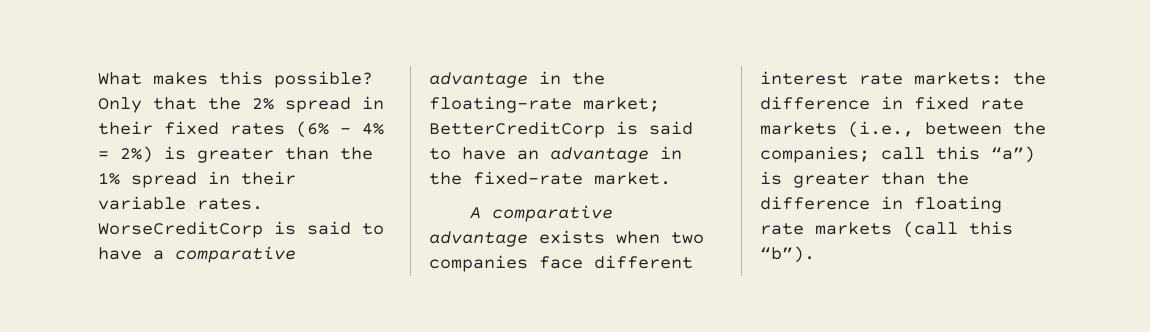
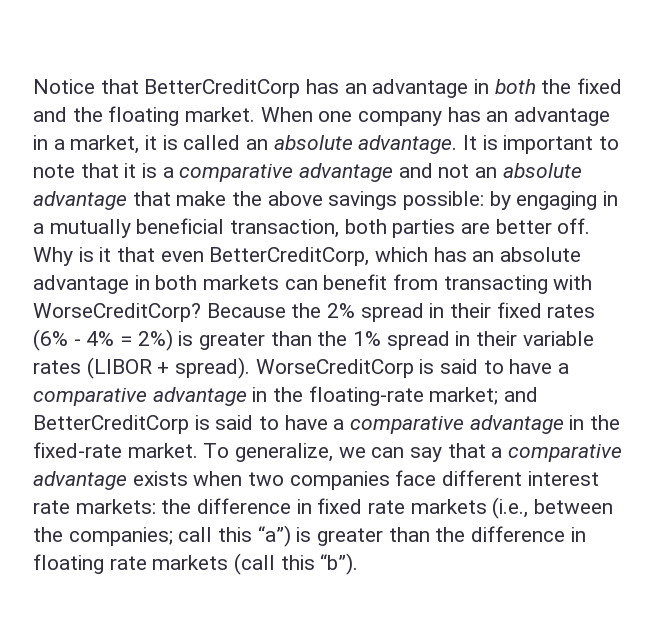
- What makes this possible? Only that the 2% spread in their fixed rates (6% - 4% = 2%) is greater than the 1% spread in their variable rates.
+ Notice that BetterCreditCorp has an advantage in both the fixed and the floating market. When one company has an advantage in a market, it is called an absolute advantage. It is important to note that it is a comparative advantage and not an absolute advantage that make the above savings possible: by engaging in a mutually beneficial transaction, both parties are better off. Why is it that even BetterCreditCorp, which has an absolute advantage in both markets can benefit from transacting with WorseCreditCorp? Because the 2% spread in their fixed rates (6% - 4% = 2%) is greater than the 1% spread in their variable rates (LIBOR + spread).
- WorseCreditCorp is said to have a comparative advantage in the floating-rate market; BetterCreditCorp is said to have an advantage in the fixed-rate market.
- A comparative advantage exists when two companies face different interest rate markets: the difference in fixed rate markets (i.e., between the companies; call this “a”) is greater than the difference in floating rate markets (call this “b”).
+ WorseCreditCorp is said to have a comparative advantage in the floating-rate market; and BetterCreditCorp is said to have a comparative advantage in the fixed-rate market. To generalize, we can say that a comparative advantage exists when two companies face different interest rate markets: the difference in fixed rate markets (i.e., between the companies; call this “a”) is greater than the difference in floating rate markets (call this “b”).

